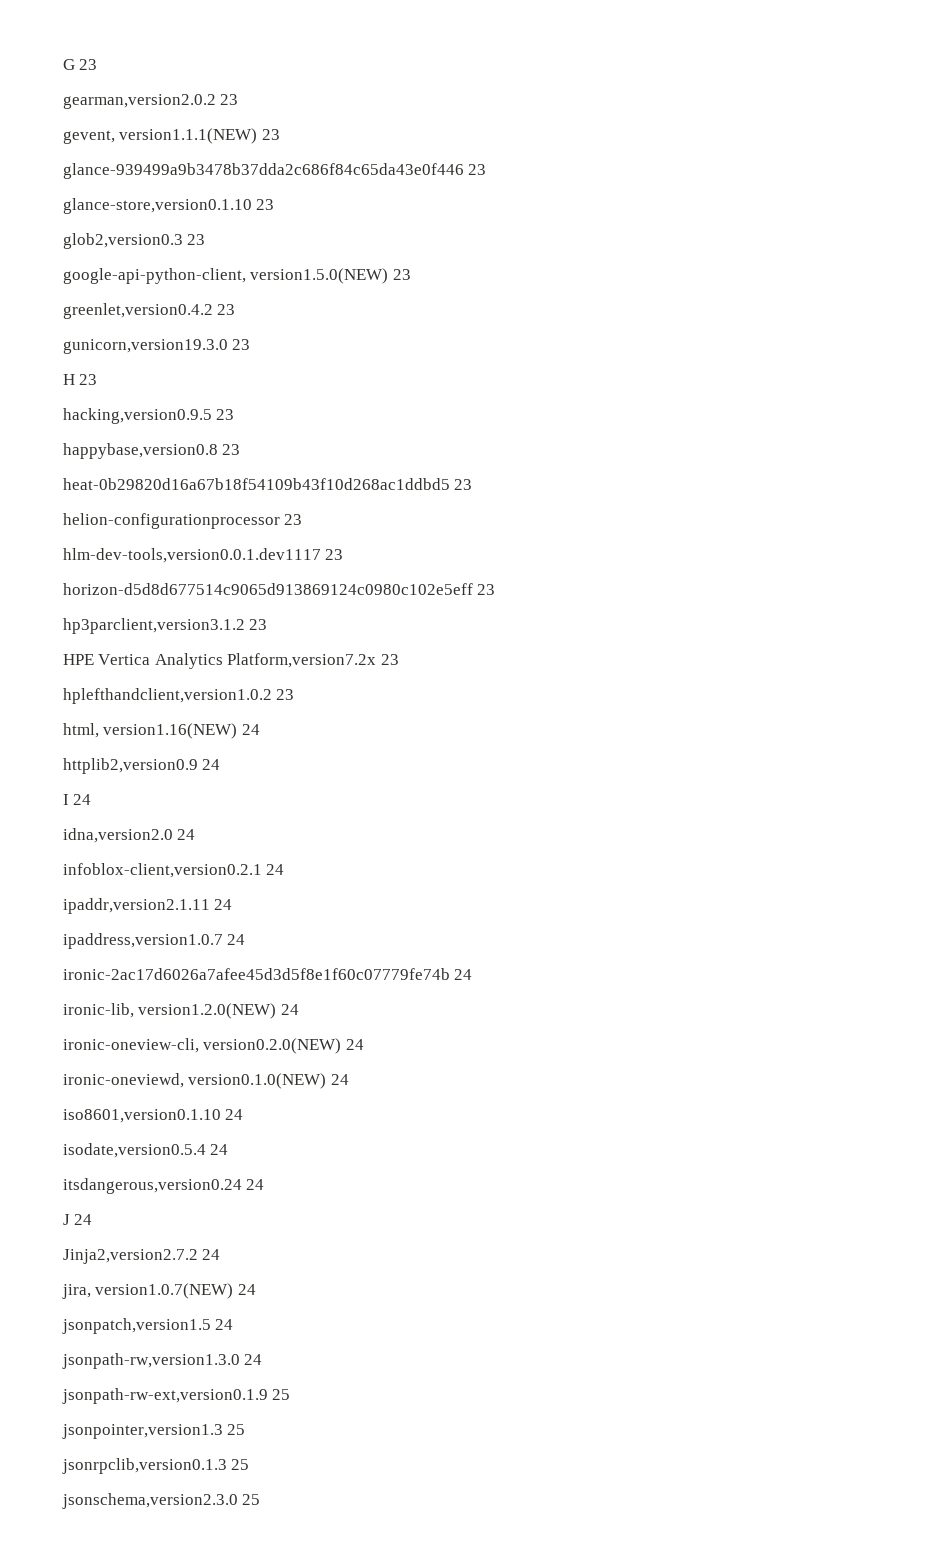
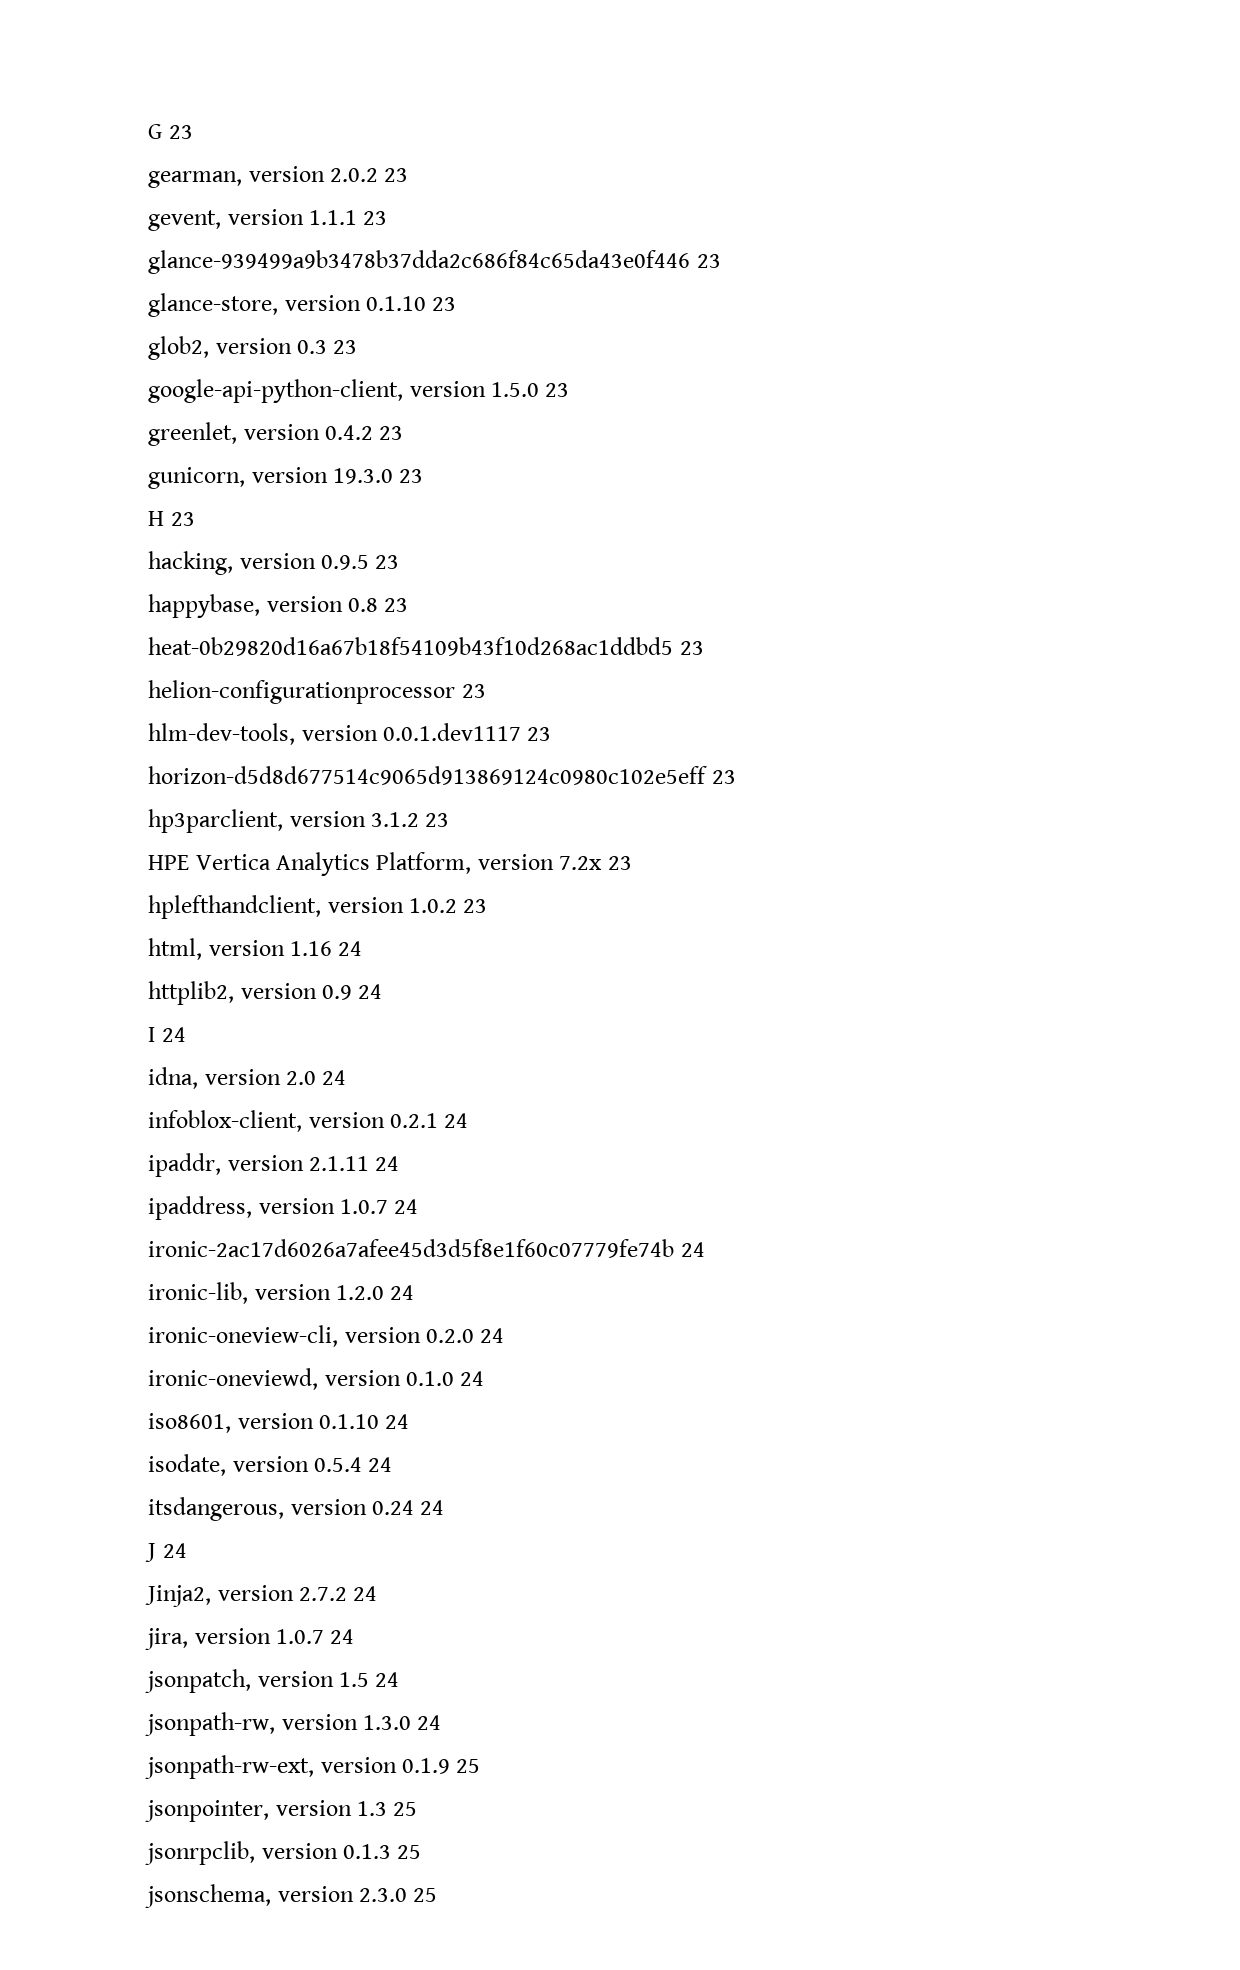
- gearman,version2.0.2 23
+ gearman, version 2.0.2 23
- gevent, version1.1.1(NEW) 23
+ gevent, version 1.1.1 23
- glance-store,version0.1.10 23
- glob2,version0.3 23
+ glance-store, version 0.1.10 23
+ glob2, version 0.3 23
- google-api-python-client, version1.5.0(NEW) 23
- greenlet,version0.4.2 23
- gunicorn,version19.3.0 23
+ google-api-python-client, version 1.5.0 23
+ greenlet, version 0.4.2 23
+ gunicorn, version 19.3.0 23
  H 23
- hacking,version0.9.5 23
- happybase,version0.8 23
+ hacking, version 0.9.5 23
+ happybase, version 0.8 23
- hlm-dev-tools,version0.0.1.dev1117 23
+ hlm-dev-tools, version 0.0.1.dev1117 23
- hp3parclient,version3.1.2 23
+ hp3parclient, version 3.1.2 23
- HPE Vertica Analytics Platform,version7.2x 23
- hplefthandclient,version1.0.2 23
+ HPE Vertica Analytics Platform, version 7.2x 23
+ hplefthandclient, version 1.0.2 23
- html, version1.16(NEW) 24
- httplib2,version0.9 24
+ html, version 1.16 24
+ httplib2, version 0.9 24
- idna,version2.0 24
- infoblox-client,version0.2.1 24
- ipaddr,version2.1.11 24
- ipaddress,version1.0.7 24
+ idna, version 2.0 24
+ infoblox-client, version 0.2.1 24
+ ipaddr, version 2.1.11 24
+ ipaddress, version 1.0.7 24
- ironic-lib, version1.2.0(NEW) 24
+ ironic-lib, version 1.2.0 24
- ironic-oneview-cli, version0.2.0(NEW) 24
+ ironic-oneview-cli, version 0.2.0 24
- ironic-oneviewd, version0.1.0(NEW) 24
- iso8601,version0.1.10 24
- isodate,version0.5.4 24
- itsdangerous,version0.24 24
+ ironic-oneviewd, version 0.1.0 24
+ iso8601, version 0.1.10 24
+ isodate, version 0.5.4 24
+ itsdangerous, version 0.24 24
- Jinja2,version2.7.2 24
+ Jinja2, version 2.7.2 24
- jira, version1.0.7(NEW) 24
- jsonpatch,version1.5 24
- jsonpath-rw,version1.3.0 24
- jsonpath-rw-ext,version0.1.9 25
- jsonpointer,version1.3 25
- jsonrpclib,version0.1.3 25
- jsonschema,version2.3.0 25
+ jira, version 1.0.7 24
+ jsonpatch, version 1.5 24
+ jsonpath-rw, version 1.3.0 24
+ jsonpath-rw-ext, version 0.1.9 25
+ jsonpointer, version 1.3 25
+ jsonrpclib, version 0.1.3 25
+ jsonschema, version 2.3.0 25

